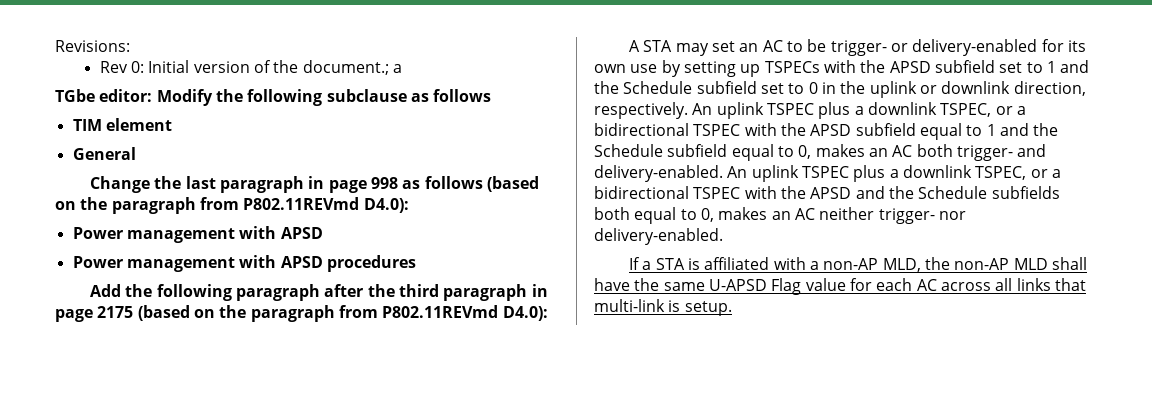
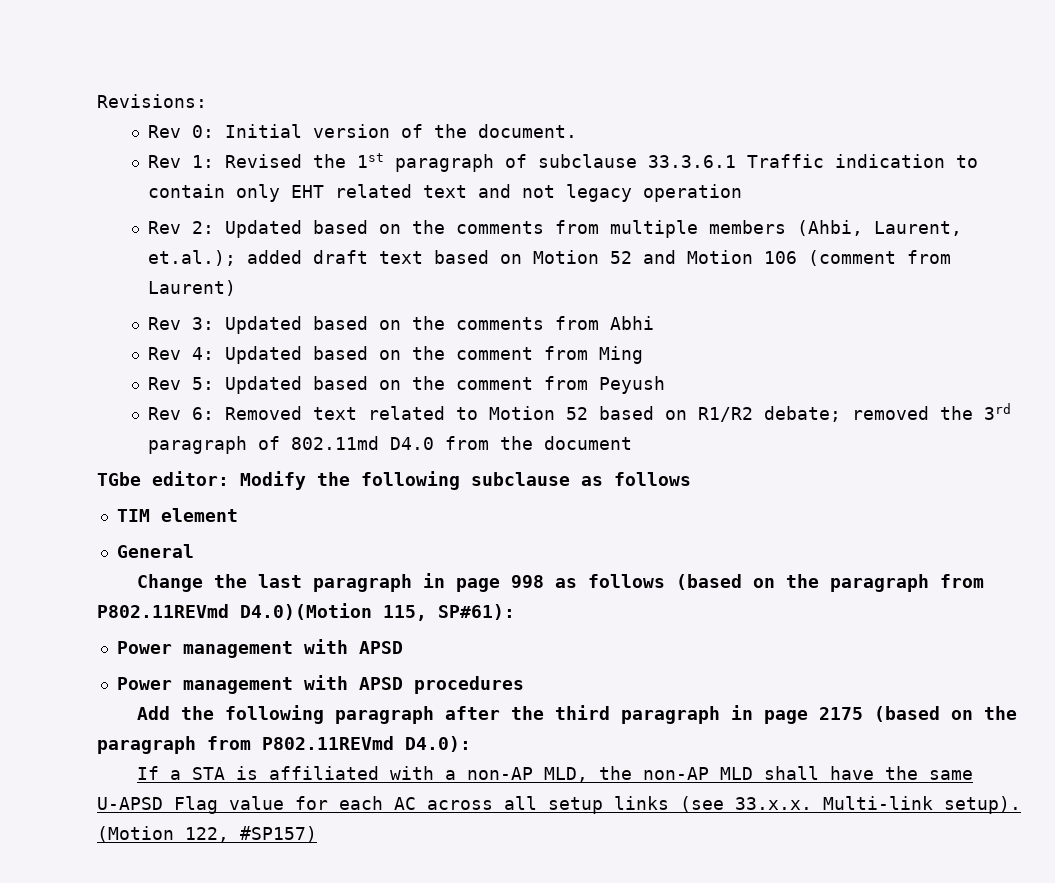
- Rev 0: Initial version of the document.; a
+ Rev 0: Initial version of the document.
+ Rev 1: Revised the 1st paragraph of subclause 33.3.6.1 Traffic indication to contain only EHT related text and not legacy operation
+ Rev 2: Updated based on the comments from multiple members (Ahbi, Laurent, et.al.); added draft text based on Motion 52 and Motion 106 (comment from Laurent)
+ Rev 3: Updated based on the comments from Abhi
+ Rev 4: Updated based on the comment from Ming
+ Rev 5: Updated based on the comment from Peyush
+ Rev 6: Removed text related to Motion 52 based on R1/R2 debate; removed the 3rd paragraph of 802.11md D4.0 from the document
- Change the last paragraph in page 998 as follows (based on the paragraph from P802.11REVmd D4.0):
+ Change the last paragraph in page 998 as follows (based on the paragraph from P802.11REVmd D4.0)(Motion 115, SP#61):
- A STA may set an AC to be trigger- or delivery-enabled for its own use by setting up TSPECs with the APSD subfield set to 1 and the Schedule subfield set to 0 in the uplink or downlink direction, respectively. An uplink TSPEC plus a downlink TSPEC, or a bidirectional TSPEC with the APSD subfield equal to 1 and the Schedule subfield equal to 0, makes an AC both trigger- and delivery-enabled. An uplink TSPEC plus a downlink TSPEC, or a bidirectional TSPEC with the APSD and the Schedule subfields both equal to 0, makes an AC neither trigger- nor delivery-enabled.
- If a STA is affiliated with a non-AP MLD, the non-AP MLD shall have the same U-APSD Flag value for each AC across all links that multi-link is setup.
+ If a STA is affiliated with a non-AP MLD, the non-AP MLD shall have the same U-APSD Flag value for each AC across all setup links (see 33.x.x. Multi-link setup). (Motion 122, #SP157)

